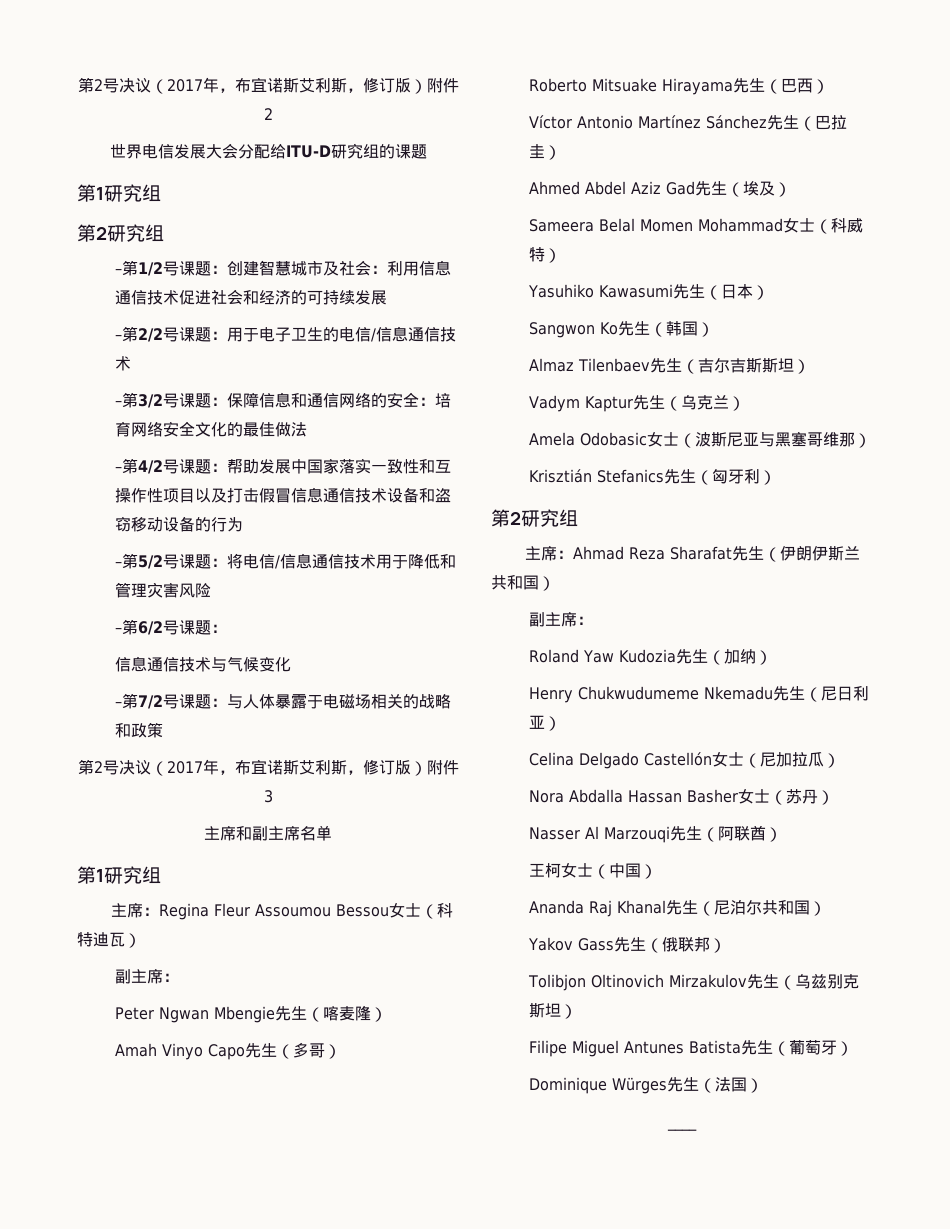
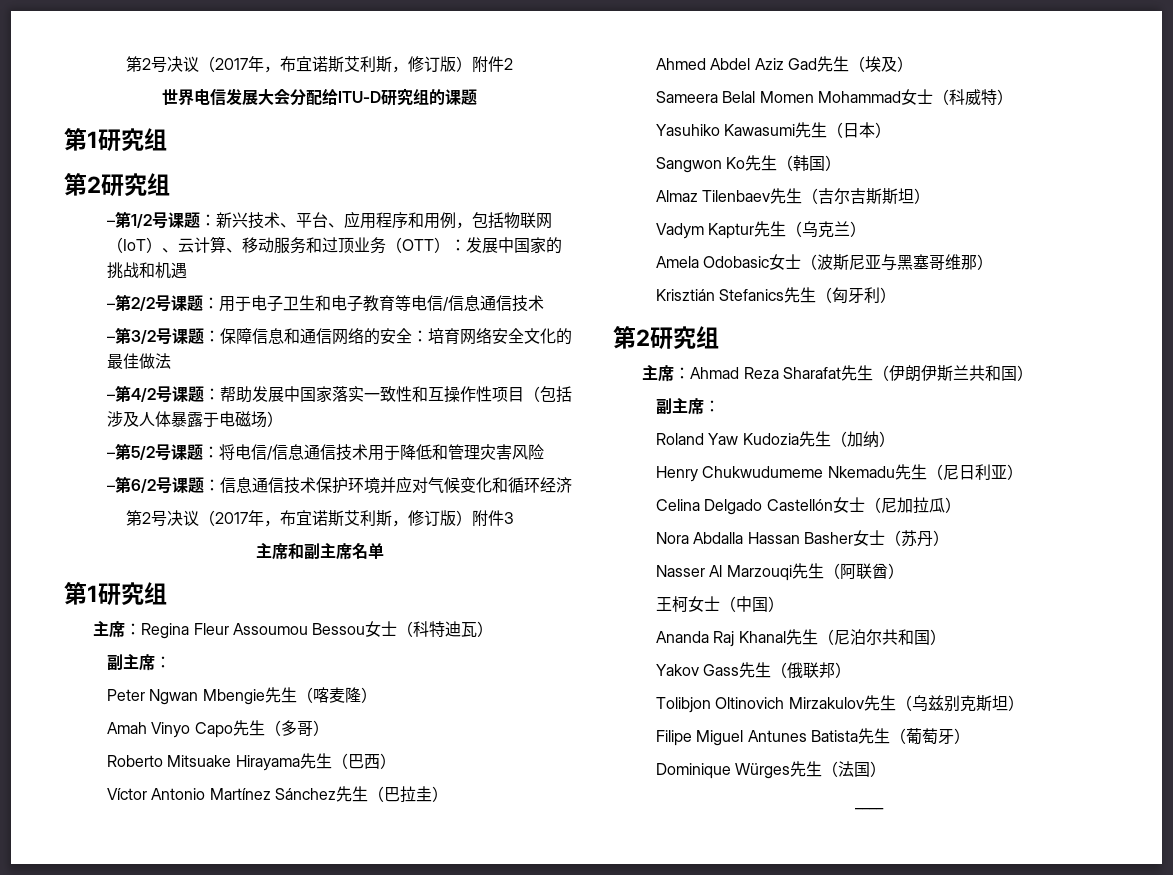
- –第1/2号课题：创建智慧城市及社会：利用信息通信技术促进社会和经济的可持续发展
+ –第1/2号课题：新兴技术、平台、应用程序和用例，包括物联网（IoT）、云计算、移动服务和过顶业务（OTT）：发展中国家的挑战和机遇
- –第2/2号课题：用于电子卫生的电信/信息通信技术
+ –第2/2号课题：用于电子卫生和电子教育等电信/信息通信技术
- –第4/2号课题：帮助发展中国家落实一致性和互操作性项目以及打击假冒信息通信技术设备和盗窃移动设备的行为
+ –第4/2号课题：帮助发展中国家落实一致性和互操作性项目（包括涉及人体暴露于电磁场）
- –第6/2号课题：
- 信息通信技术与气候变化
- –第7/2号课题：与人体暴露于电磁场相关的战略和政策
+ –第6/2号课题：信息通信技术保护环境并应对气候变化和循环经济

